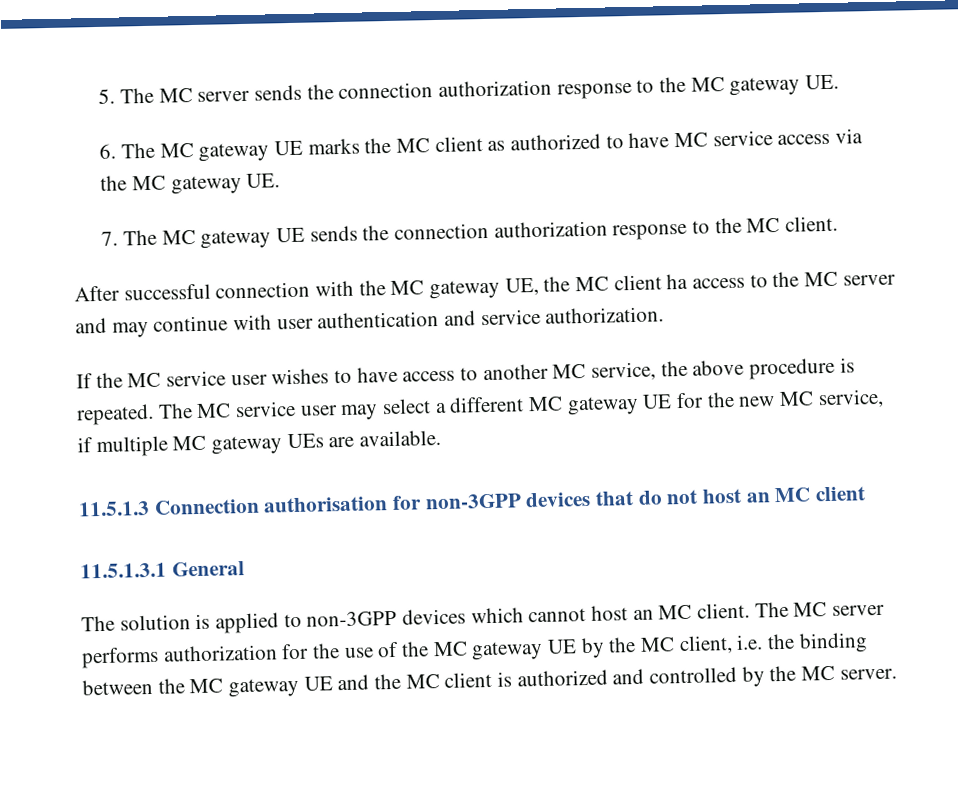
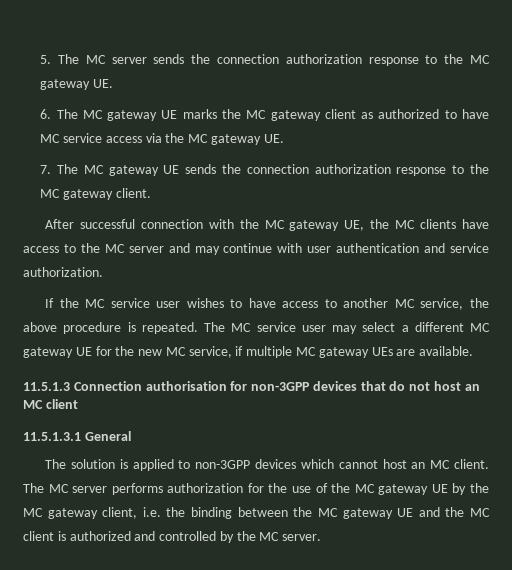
- 6. The MC gateway UE marks the MC client as authorized to have MC service access via the MC gateway UE.
+ 6. The MC gateway UE marks the MC gateway client as authorized to have MC service access via the MC gateway UE.
- 7. The MC gateway UE sends the connection authorization response to the MC client.
+ 7. The MC gateway UE sends the connection authorization response to the MC gateway client.
- After successful connection with the MC gateway UE, the MC client ha access to the MC server and may continue with user authentication and service authorization.
+ After successful connection with the MC gateway UE, the MC clients have access to the MC server and may continue with user authentication and service authorization.
- The MC server performs authorization for the use of the MC gateway UE by the MC client, i.e. the binding between the MC gateway UE and the MC client is authorized and controlled by the MC server.
+ The MC server performs authorization for the use of the MC gateway UE by the MC gateway client, i.e. the binding between the MC gateway UE and the MC client is authorized and controlled by the MC server.

